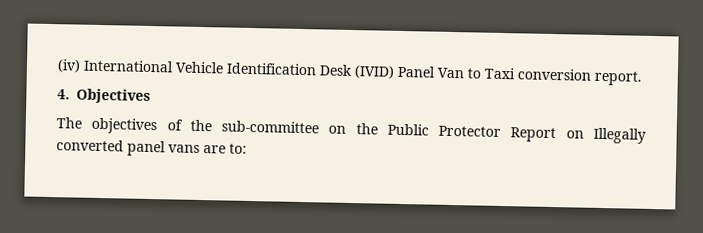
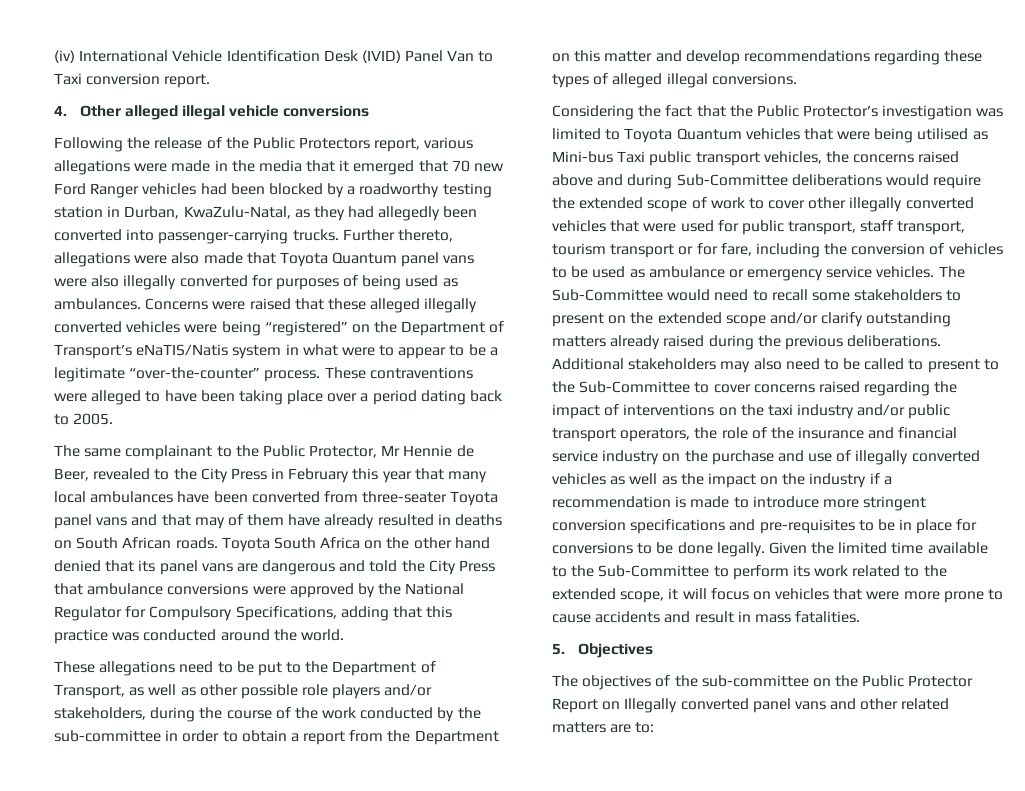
- 4. Objectives
+ 4. Other alleged illegal vehicle conversions
+ Following the release of the Public Protectors report, various allegations were made in the media that it emerged that 70 new Ford Ranger vehicles had been blocked by a roadworthy testing station in Durban, KwaZulu-Natal, as they had allegedly been converted into passenger-carrying trucks. Further thereto, allegations were also made that Toyota Quantum panel vans were also illegally converted for purposes of being used as ambulances. Concerns were raised that these alleged illegally converted vehicles were being “registered” on the Department of Transport’s eNaTIS/Natis system in what were to appear to be a legitimate “over-the-counter” process. These contraventions were alleged to have been taking place over a period dating back to 2005.
+ The same complainant to the Public Protector, Mr Hennie de Beer, revealed to the City Press in February this year that many local ambulances have been converted from three-seater Toyota panel vans and that may of them have already resulted in deaths on South African roads. Toyota South Africa on the other hand denied that its panel vans are dangerous and told the City Press that ambulance conversions were approved by the National Regulator for Compulsory Specifications, adding that this practice was conducted around the world.
+ These allegations need to be put to the Department of Transport, as well as other possible role players and/or stakeholders, during the course of the work conducted by the sub-committee in order to obtain a report from the Department on this matter and develop recommendations regarding these types of alleged illegal conversions.
+ Considering the fact that the Public Protector’s investigation was limited to Toyota Quantum vehicles that were being utilised as Mini-bus Taxi public transport vehicles, the concerns raised above and during Sub-Committee deliberations would require the extended scope of work to cover other illegally converted vehicles that were used for public transport, staff transport, tourism transport or for fare, including the conversion of vehicles to be used as ambulance or emergency service vehicles. The Sub-Committee would need to recall some stakeholders to present on the extended scope and/or clarify outstanding matters already raised during the previous deliberations. Additional stakeholders may also need to be called to present to the Sub-Committee to cover concerns raised regarding the impact of interventions on the taxi industry and/or public transport operators, the role of the insurance and financial service industry on the purchase and use of illegally converted vehicles as well as the impact on the industry if a recommendation is made to introduce more stringent conversion specifications and pre-requisites to be in place for conversions to be done legally. Given the limited time available to the Sub-Committee to perform its work related to the extended scope, it will focus on vehicles that were more prone to cause accidents and result in mass fatalities.
+ 5. Objectives
- The objectives of the sub-committee on the Public Protector Report on Illegally converted panel vans are to:
+ The objectives of the sub-committee on the Public Protector Report on Illegally converted panel vans and other related matters are to:

